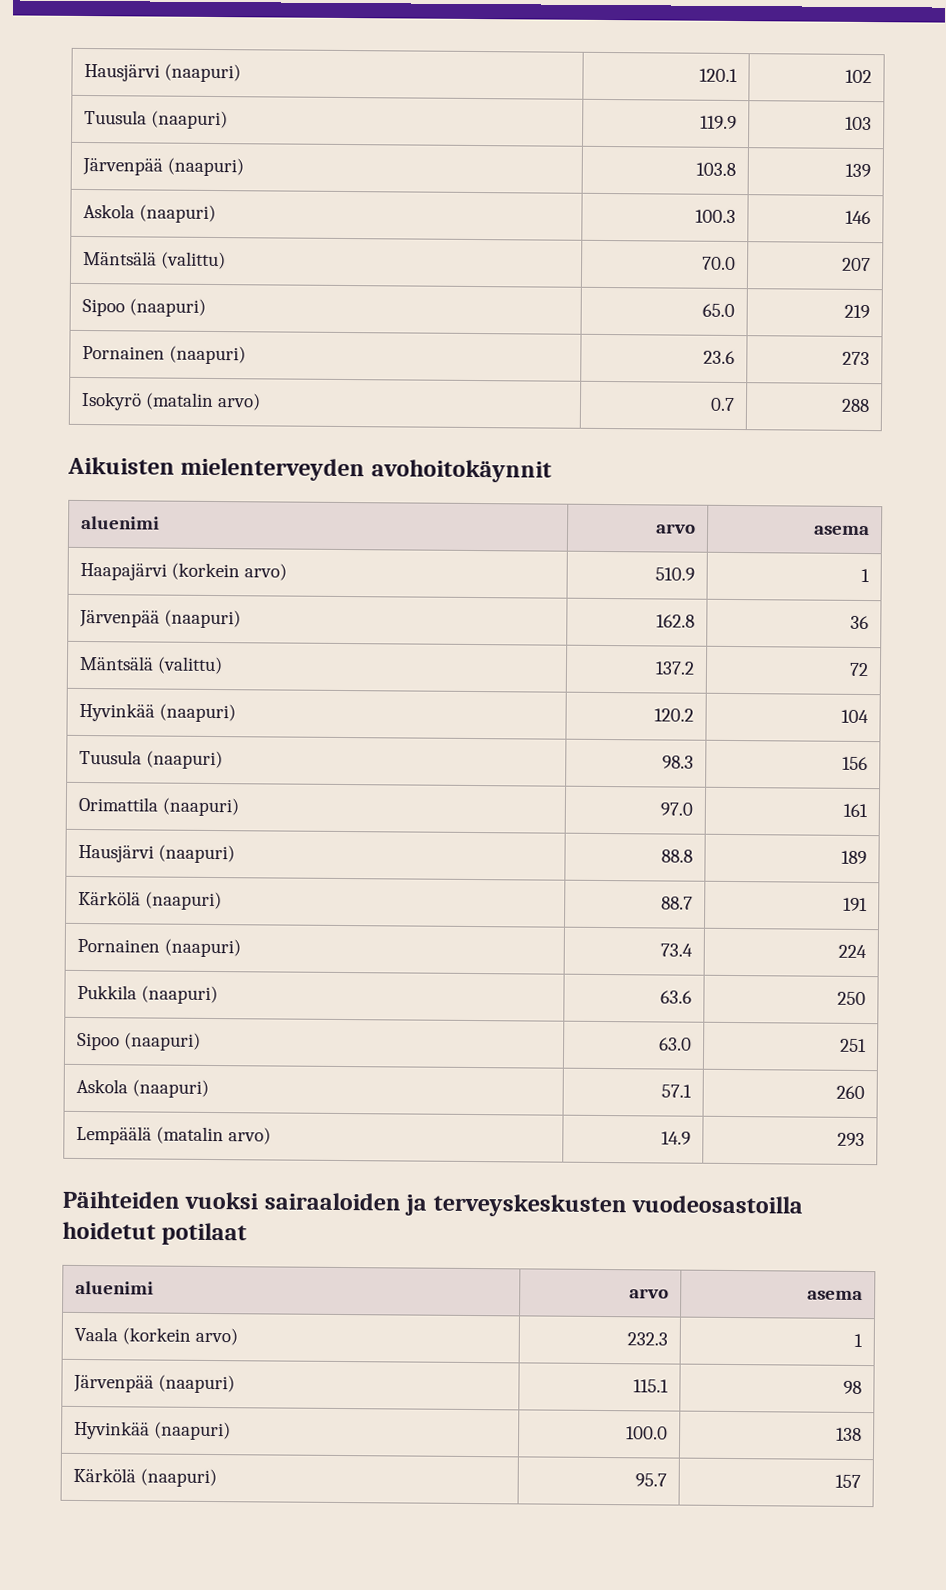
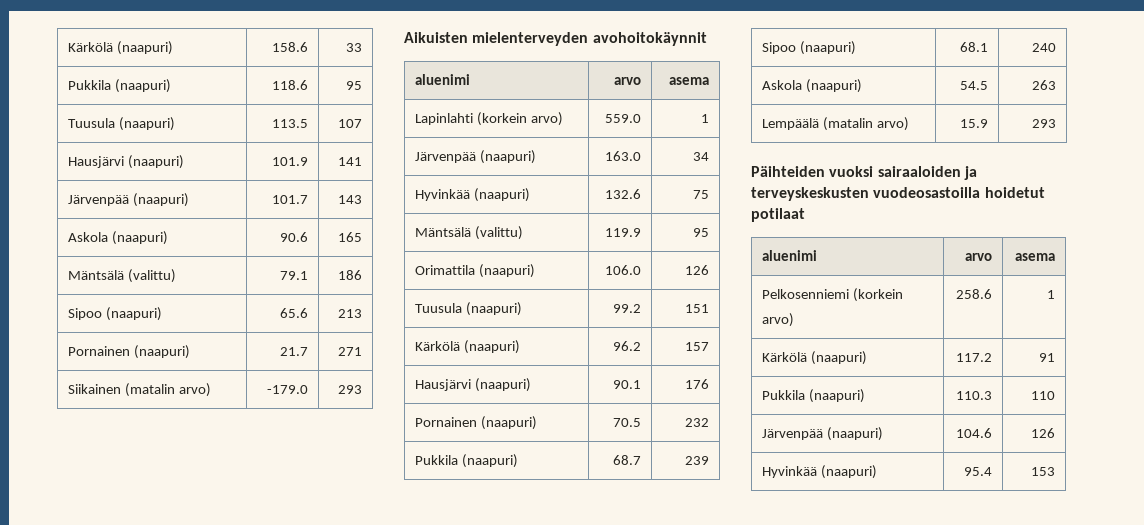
- Hausjärvi (naapuri) | 120.1 | 102
- Tuusula (naapuri) | 119.9 | 103
- Järvenpää (naapuri) | 103.8 | 139
- Askola (naapuri) | 100.3 | 146
- Mäntsälä (valittu) | 70.0 | 207
- Sipoo (naapuri) | 65.0 | 219
- Pornainen (naapuri) | 23.6 | 273
- Isokyrö (matalin arvo) | 0.7 | 288
+ Kärkölä (naapuri) | 158.6 | 33
+ Pukkila (naapuri) | 118.6 | 95
+ Tuusula (naapuri) | 113.5 | 107
+ Hausjärvi (naapuri) | 101.9 | 141
+ Järvenpää (naapuri) | 101.7 | 143
+ Askola (naapuri) | 90.6 | 165
+ Mäntsälä (valittu) | 79.1 | 186
+ Sipoo (naapuri) | 65.6 | 213
+ Pornainen (naapuri) | 21.7 | 271
+ Siikainen (matalin arvo) | -179.0 | 293
- Haapajärvi (korkein arvo) | 510.9 | 1
- Järvenpää (naapuri) | 162.8 | 36
- Mäntsälä (valittu) | 137.2 | 72
- Hyvinkää (naapuri) | 120.2 | 104
- Tuusula (naapuri) | 98.3 | 156
- Orimattila (naapuri) | 97.0 | 161
- Hausjärvi (naapuri) | 88.8 | 189
- Kärkölä (naapuri) | 88.7 | 191
- Pornainen (naapuri) | 73.4 | 224
- Pukkila (naapuri) | 63.6 | 250
- Sipoo (naapuri) | 63.0 | 251
- Askola (naapuri) | 57.1 | 260
+ Lapinlahti (korkein arvo) | 559.0 | 1
+ Järvenpää (naapuri) | 163.0 | 34
+ Hyvinkää (naapuri) | 132.6 | 75
+ Mäntsälä (valittu) | 119.9 | 95
+ Orimattila (naapuri) | 106.0 | 126
+ Tuusula (naapuri) | 99.2 | 151
+ Kärkölä (naapuri) | 96.2 | 157
+ Hausjärvi (naapuri) | 90.1 | 176
+ Pornainen (naapuri) | 70.5 | 232
+ Pukkila (naapuri) | 68.7 | 239
+ Sipoo (naapuri) | 68.1 | 240
+ Askola (naapuri) | 54.5 | 263
- Lempäälä (matalin arvo) | 14.9 | 293
+ Lempäälä (matalin arvo) | 15.9 | 293
- Vaala (korkein arvo) | 232.3 | 1
- Järvenpää (naapuri) | 115.1 | 98
- Hyvinkää (naapuri) | 100.0 | 138
- Kärkölä (naapuri) | 95.7 | 157
+ Pelkosenniemi (korkein arvo) | 258.6 | 1
+ Kärkölä (naapuri) | 117.2 | 91
+ Pukkila (naapuri) | 110.3 | 110
+ Järvenpää (naapuri) | 104.6 | 126
+ Hyvinkää (naapuri) | 95.4 | 153

